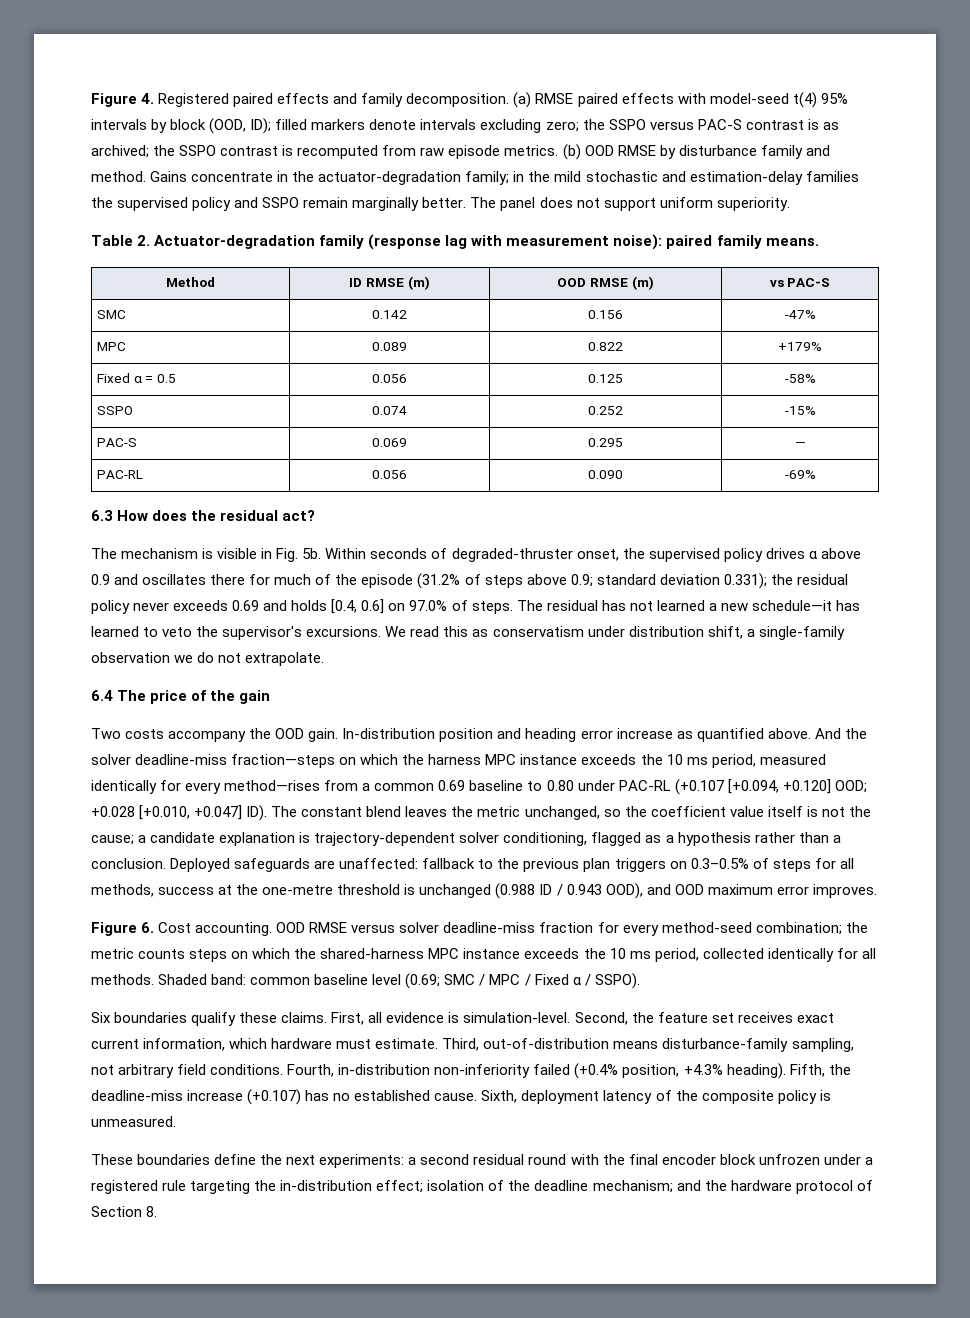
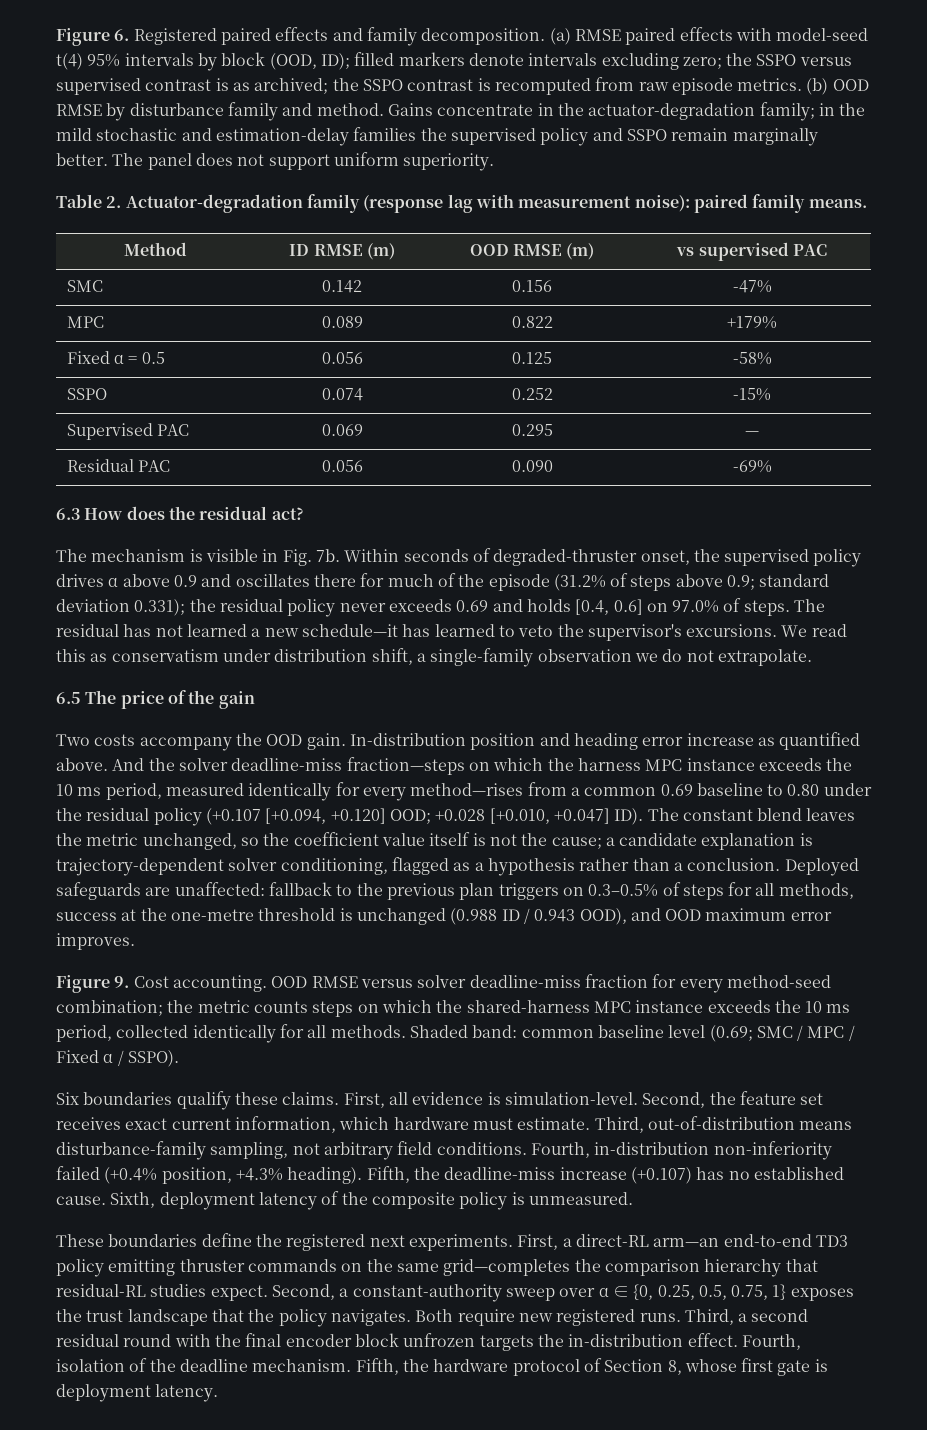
- Figure 4. Registered paired effects and family decomposition.
+ Figure 6. Registered paired effects and family decomposition.
- (a) RMSE paired effects with model-seed t(4) 95% intervals by block (OOD, ID); filled markers denote intervals excluding zero; the SSPO versus PAC-S contrast is as archived; the SSPO contrast is recomputed from raw episode metrics.
+ (a) RMSE paired effects with model-seed t(4) 95% intervals by block (OOD, ID); filled markers denote intervals excluding zero; the SSPO versus supervised contrast is as archived; the SSPO contrast is recomputed from raw episode metrics.
- Method | ID RMSE (m) | OOD RMSE (m) | vs PAC-S
+ Method | ID RMSE (m) | OOD RMSE (m) | vs supervised PAC
- PAC-S | 0.069 | 0.295 | —
+ Supervised PAC | 0.069 | 0.295 | —
- PAC-RL | 0.056 | 0.090 | -69%
+ Residual PAC | 0.056 | 0.090 | -69%
- The mechanism is visible in Fig. 5b.
+ The mechanism is visible in Fig. 7b.
- 6.4 The price of the gain
+ 6.5 The price of the gain
- And the solver deadline-miss fraction—steps on which the harness MPC instance exceeds the 10 ms period, measured identically for every method—rises from a common 0.69 baseline to 0.80 under PAC-RL (+0.107 [+0.094, +0.120] OOD;
+ And the solver deadline-miss fraction—steps on which the harness MPC instance exceeds the 10 ms period, measured identically for every method—rises from a common 0.69 baseline to 0.80 under the residual policy (+0.107 [+0.094, +0.120] OOD;
- Figure 6. Cost accounting.
+ Figure 9. Cost accounting.
- These boundaries define the next experiments: a second residual round with the final encoder block unfrozen under a registered rule targeting the in-distribution effect; isolation of the deadline mechanism; and the hardware protocol of Section 8.
+ These boundaries define the registered next experiments. First, a direct-RL arm—an end-to-end TD3 policy emitting thruster commands on the same grid—completes the comparison hierarchy that residual-RL studies expect. Second, a constant-authority sweep over α ∈ {0, 0.25, 0.5, 0.75, 1} exposes the trust landscape that the policy navigates. Both require new registered runs. Third, a second residual round with the final encoder block unfrozen targets the in-distribution effect. Fourth, isolation of the deadline mechanism. Fifth, the hardware protocol of Section 8, whose first gate is deployment latency.

